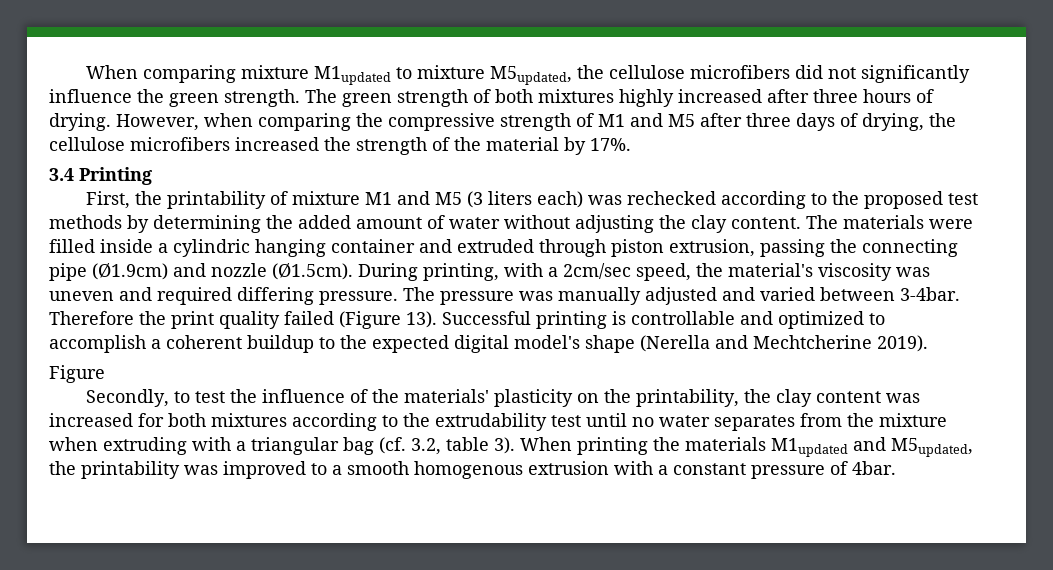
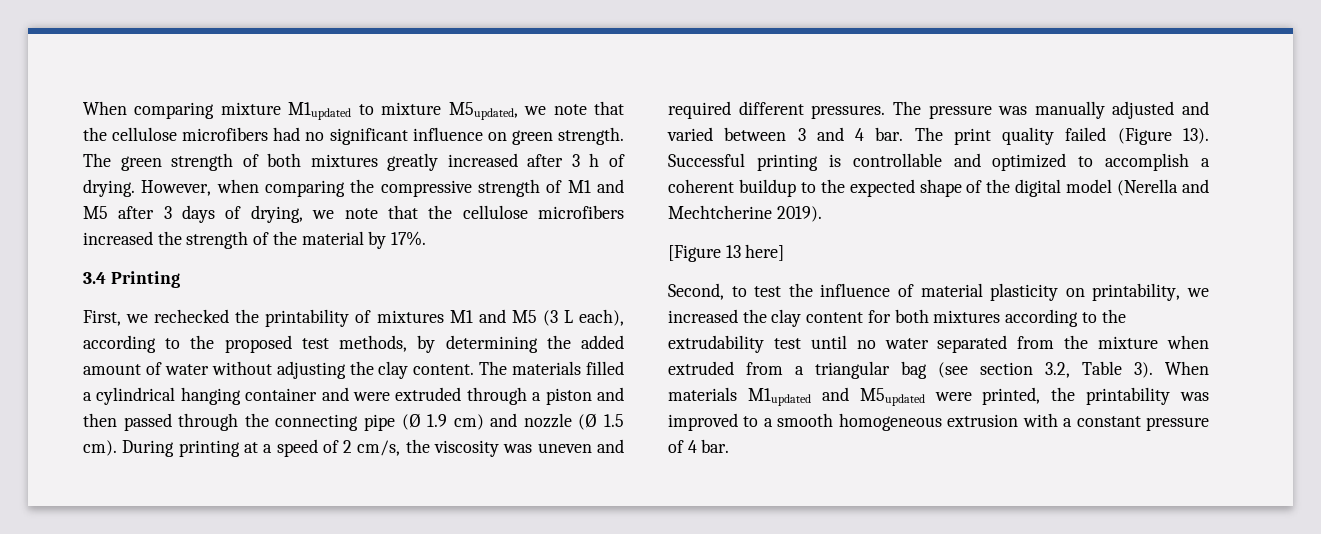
- When comparing mixture M1updated to mixture M5updated, the cellulose microfibers did not significantly influence the green strength.
+ When comparing mixture M1updated to mixture M5updated, we note that the cellulose microfibers had no significant influence on green strength.
- The green strength of both mixtures highly increased after three hours of drying.
+ The green strength of both mixtures greatly increased after 3 h of drying.
- However, when comparing the compressive strength of M1 and M5 after three days of drying, the cellulose microfibers increased the strength of the material by 17%.
+ However, when comparing the compressive strength of M1 and M5 after 3 days of drying, we note that the cellulose microfibers increased the strength of the material by 17%.
- First, the printability of mixture M1 and M5 (3 liters each) was rechecked according to the proposed test methods by determining the added amount of water without adjusting the clay content.
+ First, we rechecked the printability of mixtures M1 and M5 (3 L each), according to the proposed test methods, by determining the added amount of water without adjusting the clay content.
- The materials were filled inside a cylindric hanging container and extruded through piston extrusion, passing the connecting pipe (Ø1.9cm) and nozzle (Ø1.5cm). During printing, with a 2cm/sec speed, the material's viscosity was uneven and required differing pressure.
+ The materials filled a cylindrical hanging container and were extruded through a piston and then passed through the connecting pipe (Ø 1.9 cm) and nozzle (Ø 1.5 cm). During printing at a speed of 2 cm/s, the viscosity was uneven and required different pressures.
- The pressure was manually adjusted and varied between 3-4bar. Therefore the print quality failed (Figure 13).
+ The pressure was manually adjusted and varied between 3 and 4 bar. The print quality failed (Figure 13).
- Successful printing is controllable and optimized to accomplish a coherent buildup to the expected digital model's shape (Nerella and Mechtcherine 2019).
+ Successful printing is controllable and optimized to accomplish a coherent buildup to the expected shape of the digital model (Nerella and Mechtcherine 2019).
- Figure
- Secondly, to test the influence of the materials' plasticity on the printability, the clay content was increased for both mixtures according to the extrudability test until no water separates from the mixture when extruding with a triangular bag (cf. 3.2, table 3). When printing the materials M1updated and M5updated, the printability was improved to a smooth homogenous extrusion with a constant pressure of 4bar.
+ [Figure 13 here]
+ Second, to test the influence of material plasticity on printability, we increased the clay content for both mixtures according to the extrudability test until no water separated from the mixture when extruded from a triangular bag (see section 3.2, Table 3). When materials M1updated and M5updated were printed, the printability was improved to a smooth homogeneous extrusion with a constant pressure of 4 bar.

